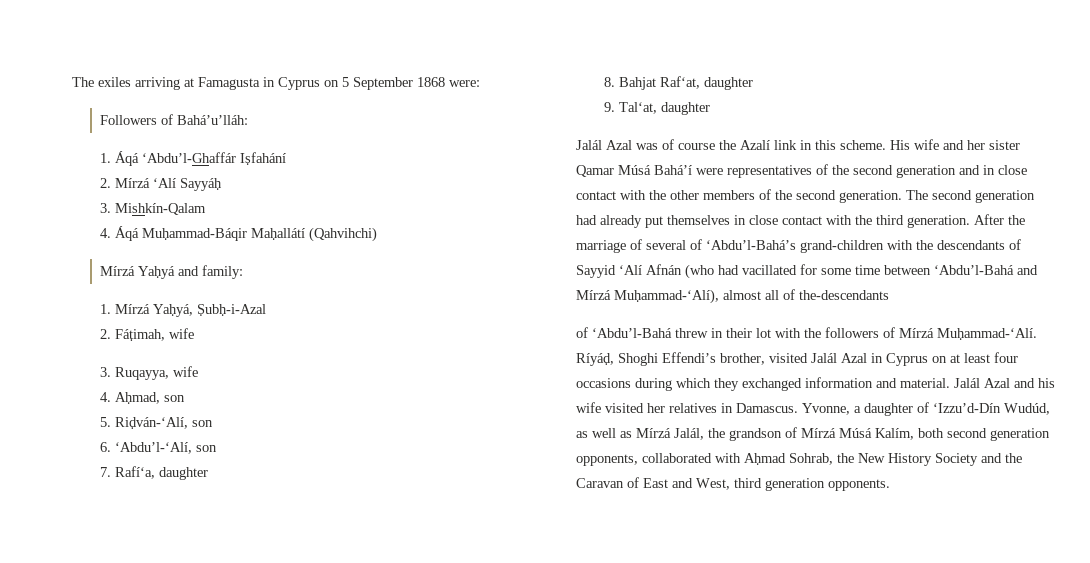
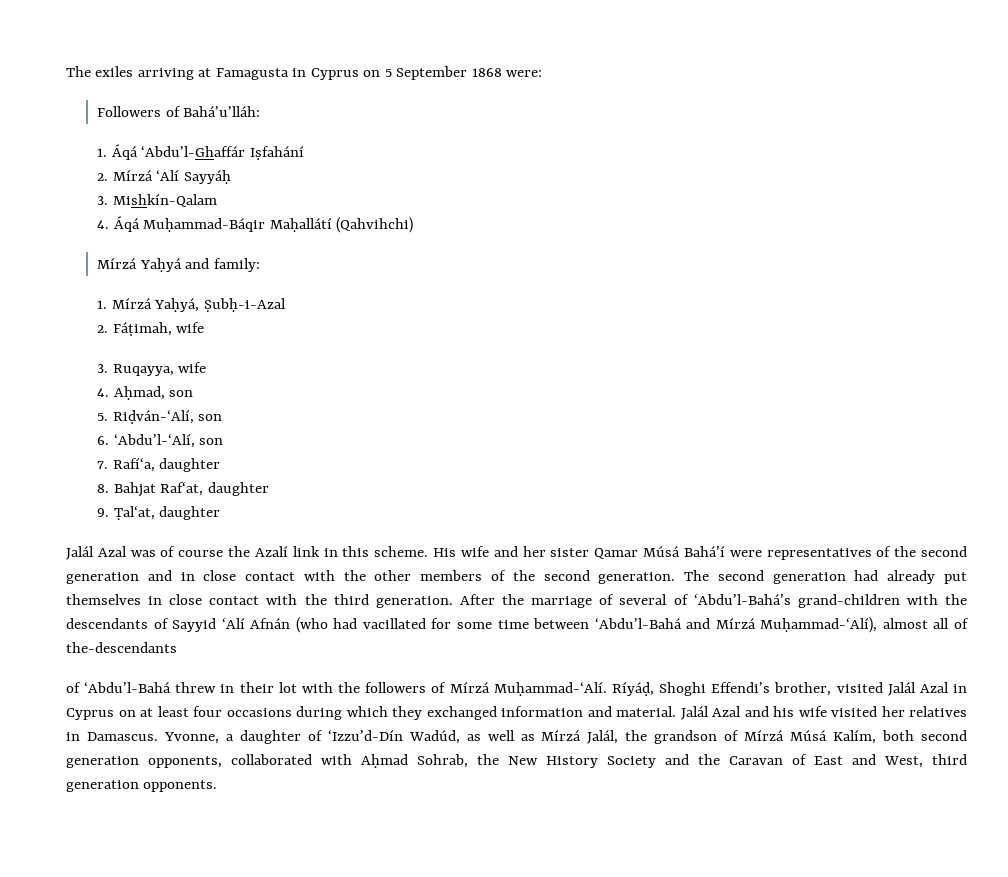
- 9. Tal‘at, daughter
+ 9. Ṭal‘at, daughter
- Yvonne, a daughter of ‘Izzu’d-Dín Wudúd, as well as Mírzá Jalál, the grandson of Mírzá Músá Kalím, both second generation opponents, collaborated with Aḥmad Sohrab, the New History Society and the Caravan of East and West, third generation opponents.
+ Yvonne, a daughter of ‘Izzu’d-Dín Wadúd, as well as Mírzá Jalál, the grandson of Mírzá Músá Kalím, both second generation opponents, collaborated with Aḥmad Sohrab, the New History Society and the Caravan of East and West, third generation opponents.

